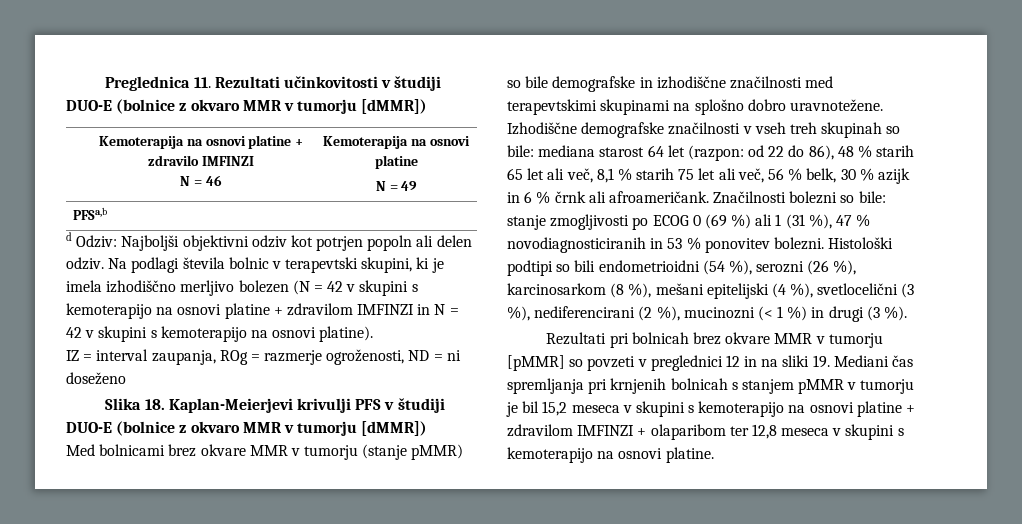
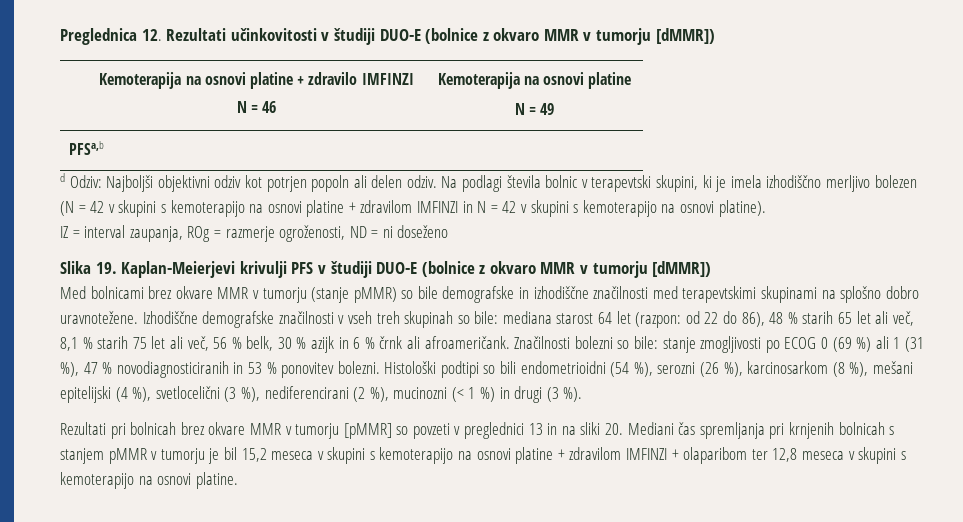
- Preglednica 11. Rezultati učinkovitosti v študiji DUO-E (bolnice z okvaro MMR v tumorju [dMMR])
+ Preglednica 12. Rezultati učinkovitosti v študiji DUO-E (bolnice z okvaro MMR v tumorju [dMMR])
- Slika 18. Kaplan-Meierjevi krivulji PFS v študiji DUO-E (bolnice z okvaro MMR v tumorju [dMMR])
+ Slika 19. Kaplan-Meierjevi krivulji PFS v študiji DUO-E (bolnice z okvaro MMR v tumorju [dMMR])
- Rezultati pri bolnicah brez okvare MMR v tumorju [pMMR] so povzeti v preglednici 12 in na sliki 19. Mediani čas spremljanja pri krnjenih bolnicah s stanjem pMMR v tumorju je bil 15,2 meseca v skupini s kemoterapijo na osnovi platine + zdravilom IMFINZI + olaparibom ter 12,8 meseca v skupini s kemoterapijo na osnovi platine.
+ Rezultati pri bolnicah brez okvare MMR v tumorju [pMMR] so povzeti v preglednici 13 in na sliki 20. Mediani čas spremljanja pri krnjenih bolnicah s stanjem pMMR v tumorju je bil 15,2 meseca v skupini s kemoterapijo na osnovi platine + zdravilom IMFINZI + olaparibom ter 12,8 meseca v skupini s kemoterapijo na osnovi platine.

